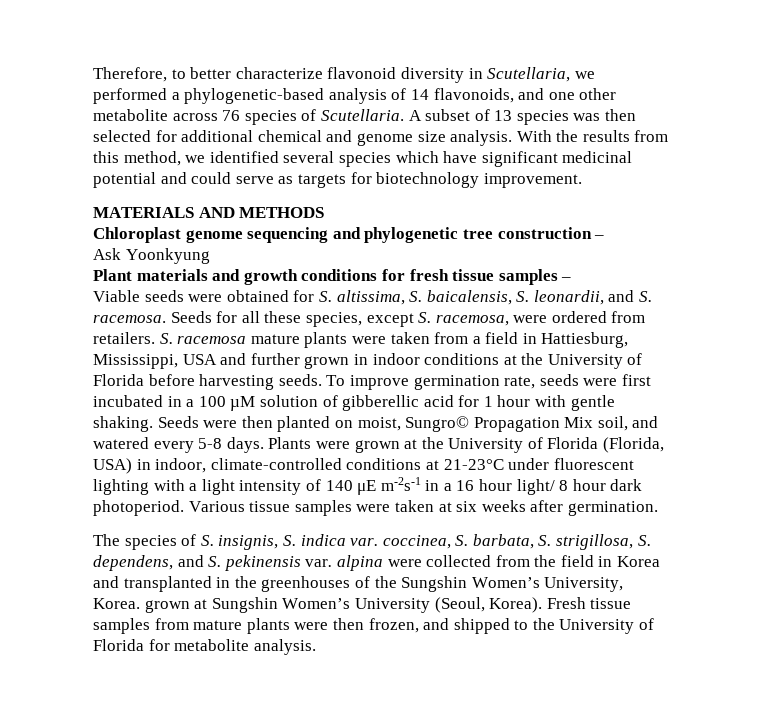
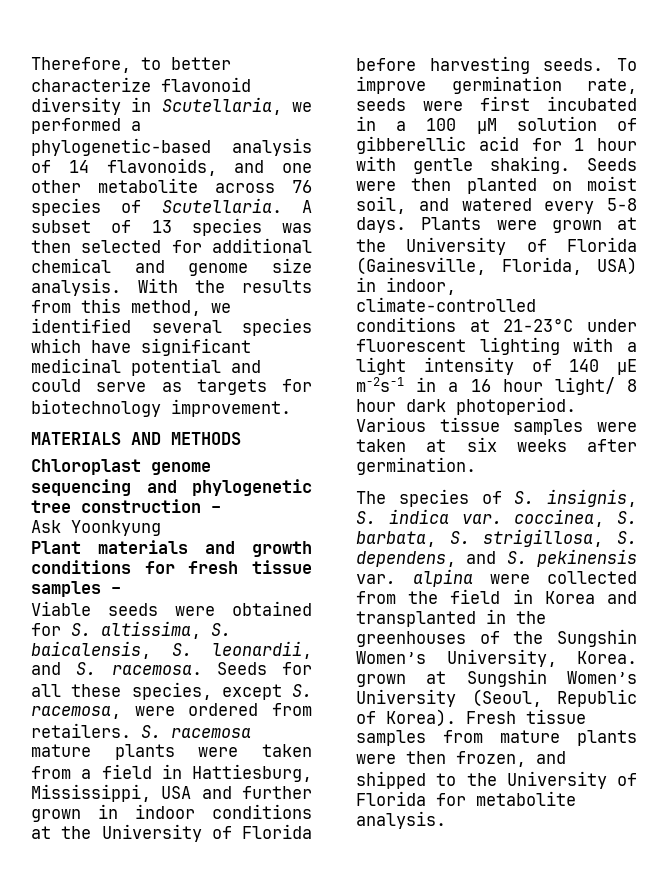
- Seeds were then planted on moist, Sungro© Propagation Mix soil, and watered every 5-8 days.
+ Seeds were then planted on moist soil, and watered every 5-8 days.
- Plants were grown at the University of Florida (Florida, USA) in indoor, climate-controlled conditions at 21-23°C under fluorescent lighting with a light intensity of 140 μE m-2s-1 in a 16 hour light/ 8 hour dark photoperiod.
+ Plants were grown at the University of Florida (Gainesville, Florida, USA) in indoor, climate-controlled conditions at 21-23°C under fluorescent lighting with a light intensity of 140 μE m-2s-1 in a 16 hour light/ 8 hour dark photoperiod.
- The species of S. insignis, S. indica var. coccinea, S. barbata, S. strigillosa, S. dependens, and S. pekinensis var. alpina were collected from the field in Korea and transplanted in the greenhouses of the Sungshin Women’s University, Korea. grown at Sungshin Women’s University (Seoul, Korea).
+ The species of S. insignis, S. indica var. coccinea, S. barbata, S. strigillosa, S. dependens, and S. pekinensis var. alpina were collected from the field in Korea and transplanted in the greenhouses of the Sungshin Women’s University, Korea. grown at Sungshin Women’s University (Seoul, Republic of Korea).

